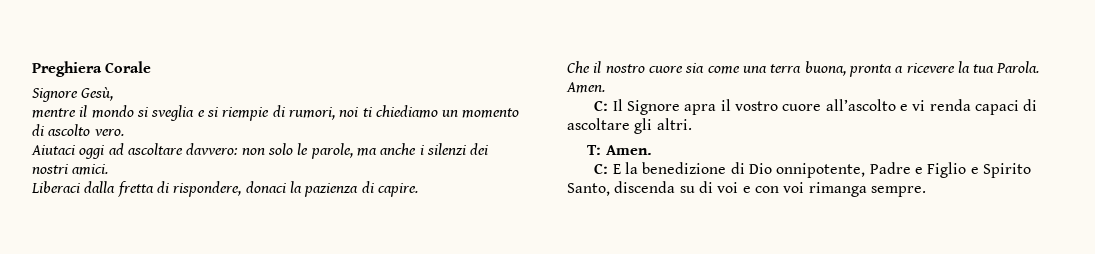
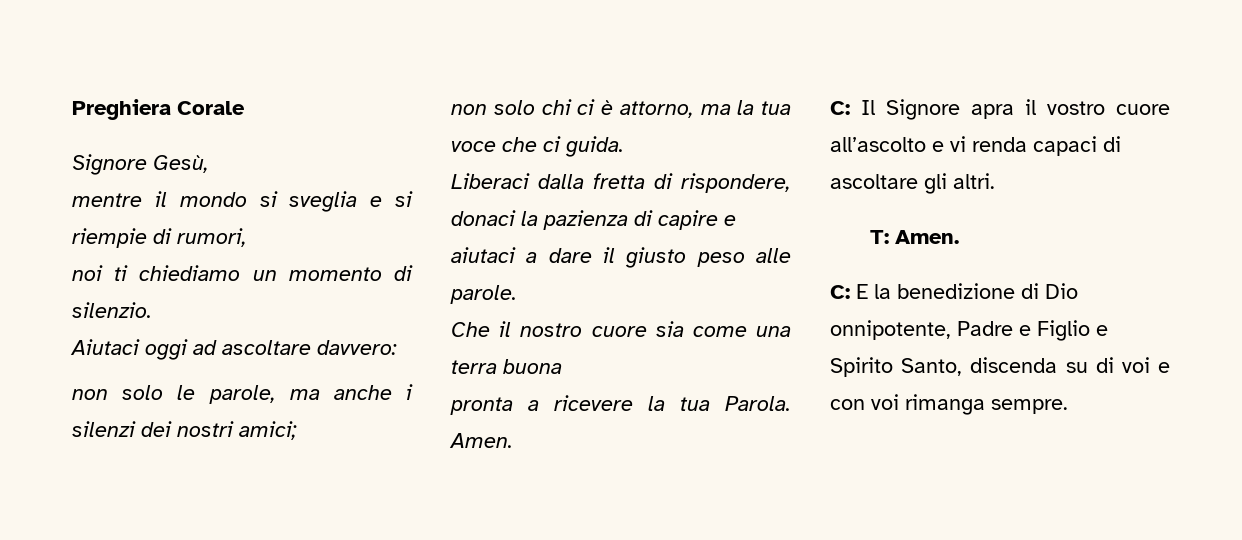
- mentre il mondo si sveglia e si riempie di rumori, noi ti chiediamo un momento di ascolto vero.
+ mentre il mondo si sveglia e si riempie di rumori,
+ noi ti chiediamo un momento di silenzio.
- Aiutaci oggi ad ascoltare davvero: non solo le parole, ma anche i silenzi dei nostri amici.
+ Aiutaci oggi ad ascoltare davvero:
+ non solo le parole, ma anche i silenzi dei nostri amici;
+ non solo chi ci è attorno, ma la tua voce che ci guida.
- Liberaci dalla fretta di rispondere, donaci la pazienza di capire.
+ Liberaci dalla fretta di rispondere, donaci la pazienza di capire e aiutaci a dare il giusto peso alle parole.
- Che il nostro cuore sia come una terra buona, pronta a ricevere la tua Parola.
+ Che il nostro cuore sia come una terra buona
+ pronta a ricevere la tua Parola.

